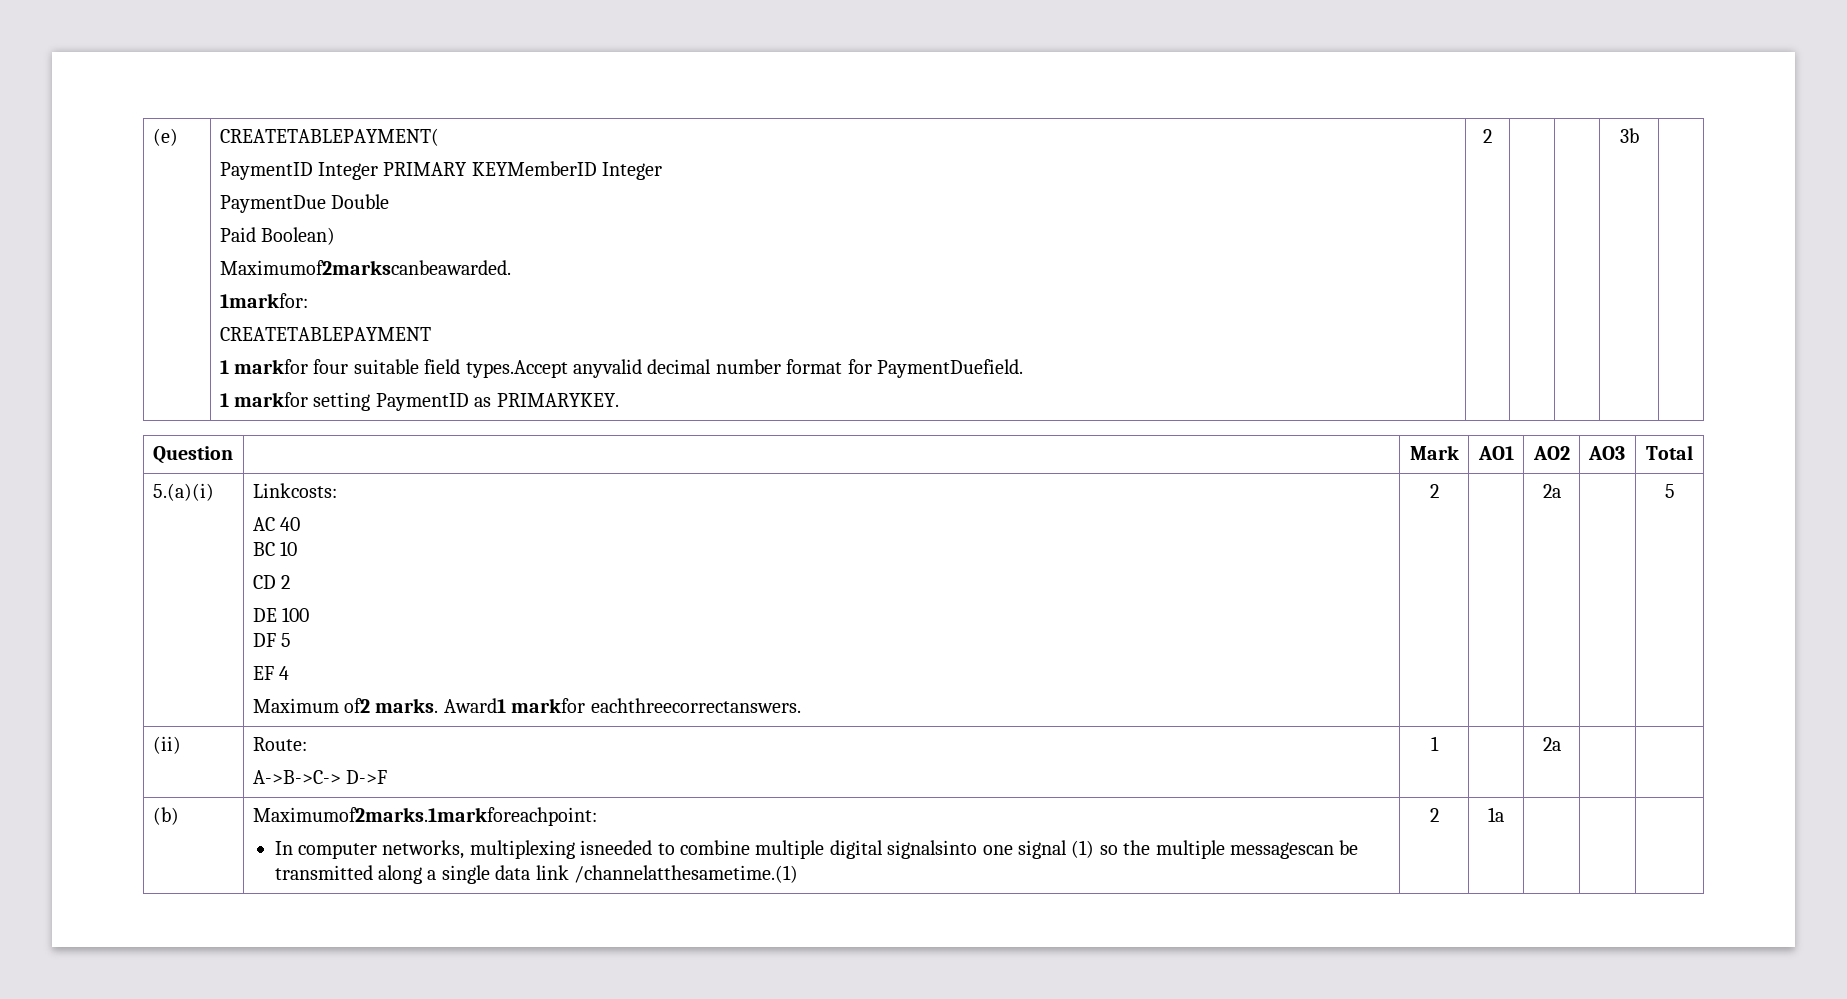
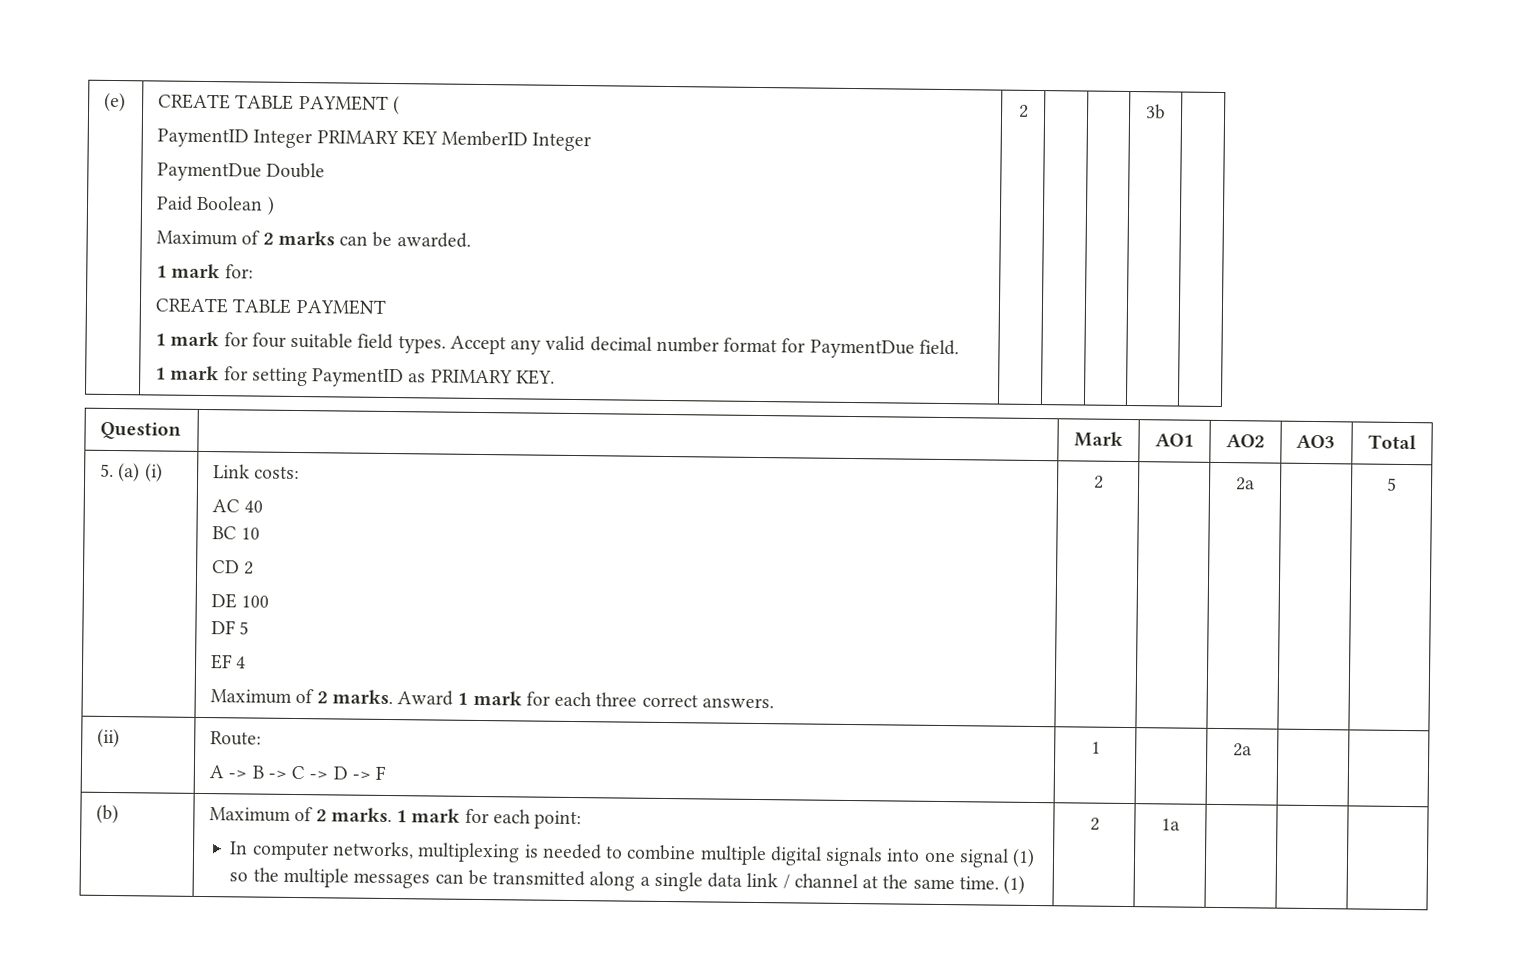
- CREATETABLEPAYMENT(
+ CREATE TABLE PAYMENT (
- PaymentID Integer PRIMARY KEYMemberID Integer
+ PaymentID Integer PRIMARY KEY MemberID Integer
- Paid Boolean)
- Maximumof2markscanbeawarded.
- 1markfor:
- CREATETABLEPAYMENT
- 1 markfor four suitable field types.Accept anyvalid decimal number format for PaymentDuefield.
- 1 markfor setting PaymentID as PRIMARYKEY.
+ Paid Boolean )
+ Maximum of 2 marks can be awarded.
+ 1 mark for:
+ CREATE TABLE PAYMENT
+ 1 mark for four suitable field types. Accept any valid decimal number format for PaymentDue field.
+ 1 mark for setting PaymentID as PRIMARY KEY.
- 5.(a)(i) | Linkcosts:
+ 5. (a) (i) | Link costs:
  AC 40
  BC 10
  CD 2
  DE 100
  DF 5
  EF 4
- Maximum of2 marks. Award1 markfor eachthreecorrectanswers. | 2 | | 2a | | 5
+ Maximum of 2 marks. Award 1 mark for each three correct answers. | 2 | | 2a | | 5
  (ii) | Route:
- A->B->C-> D->F | 1 | | 2a | |
- (b) | Maximumof2marks.1markforeachpoint:
- In computer networks, multiplexing isneeded to combine multiple digital signalsinto one signal (1) so the multiple messagescan be transmitted along a single data link /channelatthesametime.(1) | 2 | 1a | | |
+ A -> B -> C -> D -> F | 1 | | 2a | |
+ (b) | Maximum of 2 marks. 1 mark for each point:
+ In computer networks, multiplexing is needed to combine multiple digital signals into one signal (1) so the multiple messages can be transmitted along a single data link / channel at the same time. (1) | 2 | 1a

